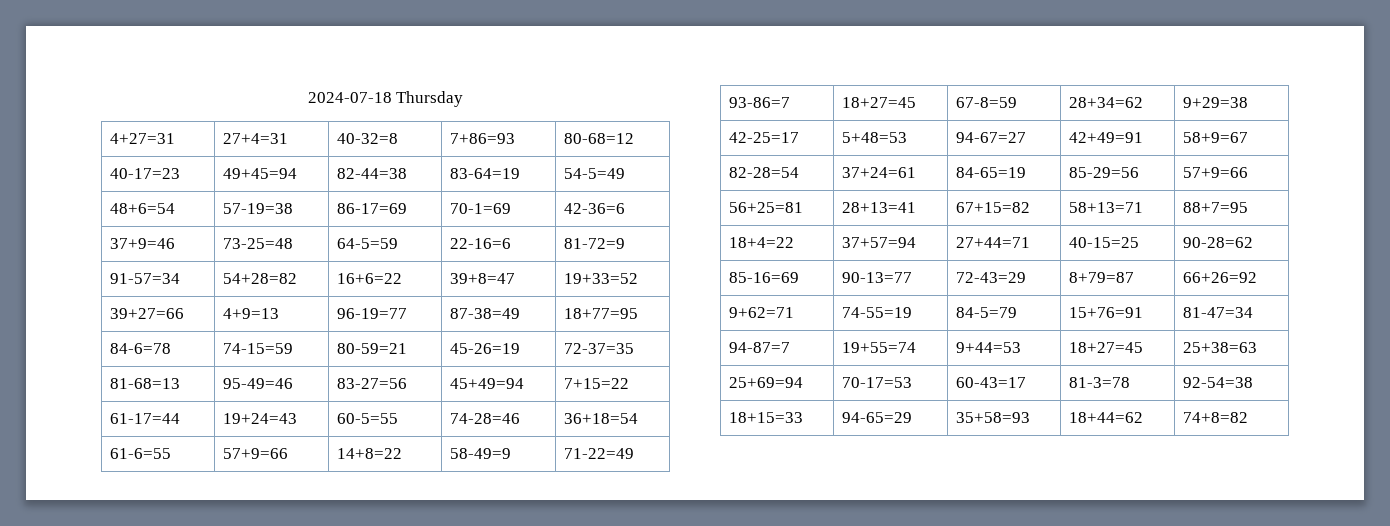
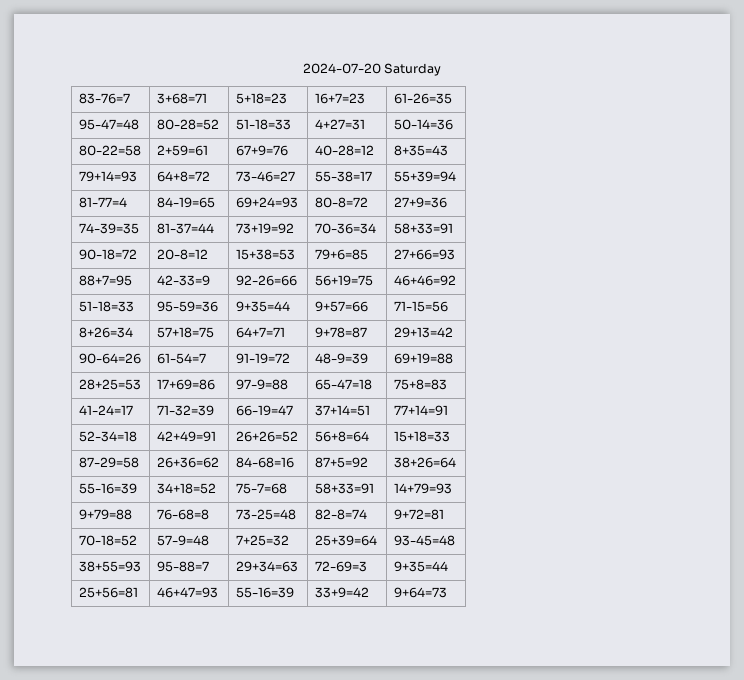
- 2024-07-18 Thursday
- 4+27=31 | 27+4=31 | 40-32=8 | 7+86=93 | 80-68=12
- 40-17=23 | 49+45=94 | 82-44=38 | 83-64=19 | 54-5=49
- 48+6=54 | 57-19=38 | 86-17=69 | 70-1=69 | 42-36=6
- 37+9=46 | 73-25=48 | 64-5=59 | 22-16=6 | 81-72=9
- 91-57=34 | 54+28=82 | 16+6=22 | 39+8=47 | 19+33=52
- 39+27=66 | 4+9=13 | 96-19=77 | 87-38=49 | 18+77=95
- 84-6=78 | 74-15=59 | 80-59=21 | 45-26=19 | 72-37=35
- 81-68=13 | 95-49=46 | 83-27=56 | 45+49=94 | 7+15=22
- 61-17=44 | 19+24=43 | 60-5=55 | 74-28=46 | 36+18=54
- 61-6=55 | 57+9=66 | 14+8=22 | 58-49=9 | 71-22=49
- 93-86=7 | 18+27=45 | 67-8=59 | 28+34=62 | 9+29=38
- 42-25=17 | 5+48=53 | 94-67=27 | 42+49=91 | 58+9=67
- 82-28=54 | 37+24=61 | 84-65=19 | 85-29=56 | 57+9=66
- 56+25=81 | 28+13=41 | 67+15=82 | 58+13=71 | 88+7=95
- 18+4=22 | 37+57=94 | 27+44=71 | 40-15=25 | 90-28=62
- 85-16=69 | 90-13=77 | 72-43=29 | 8+79=87 | 66+26=92
- 9+62=71 | 74-55=19 | 84-5=79 | 15+76=91 | 81-47=34
- 94-87=7 | 19+55=74 | 9+44=53 | 18+27=45 | 25+38=63
- 25+69=94 | 70-17=53 | 60-43=17 | 81-3=78 | 92-54=38
- 18+15=33 | 94-65=29 | 35+58=93 | 18+44=62 | 74+8=82
+ 2024-07-20 Saturday
+ 83-76=7 | 3+68=71 | 5+18=23 | 16+7=23 | 61-26=35
+ 95-47=48 | 80-28=52 | 51-18=33 | 4+27=31 | 50-14=36
+ 80-22=58 | 2+59=61 | 67+9=76 | 40-28=12 | 8+35=43
+ 79+14=93 | 64+8=72 | 73-46=27 | 55-38=17 | 55+39=94
+ 81-77=4 | 84-19=65 | 69+24=93 | 80-8=72 | 27+9=36
+ 74-39=35 | 81-37=44 | 73+19=92 | 70-36=34 | 58+33=91
+ 90-18=72 | 20-8=12 | 15+38=53 | 79+6=85 | 27+66=93
+ 88+7=95 | 42-33=9 | 92-26=66 | 56+19=75 | 46+46=92
+ 51-18=33 | 95-59=36 | 9+35=44 | 9+57=66 | 71-15=56
+ 8+26=34 | 57+18=75 | 64+7=71 | 9+78=87 | 29+13=42
+ 90-64=26 | 61-54=7 | 91-19=72 | 48-9=39 | 69+19=88
+ 28+25=53 | 17+69=86 | 97-9=88 | 65-47=18 | 75+8=83
+ 41-24=17 | 71-32=39 | 66-19=47 | 37+14=51 | 77+14=91
+ 52-34=18 | 42+49=91 | 26+26=52 | 56+8=64 | 15+18=33
+ 87-29=58 | 26+36=62 | 84-68=16 | 87+5=92 | 38+26=64
+ 55-16=39 | 34+18=52 | 75-7=68 | 58+33=91 | 14+79=93
+ 9+79=88 | 76-68=8 | 73-25=48 | 82-8=74 | 9+72=81
+ 70-18=52 | 57-9=48 | 7+25=32 | 25+39=64 | 93-45=48
+ 38+55=93 | 95-88=7 | 29+34=63 | 72-69=3 | 9+35=44
+ 25+56=81 | 46+47=93 | 55-16=39 | 33+9=42 | 9+64=73

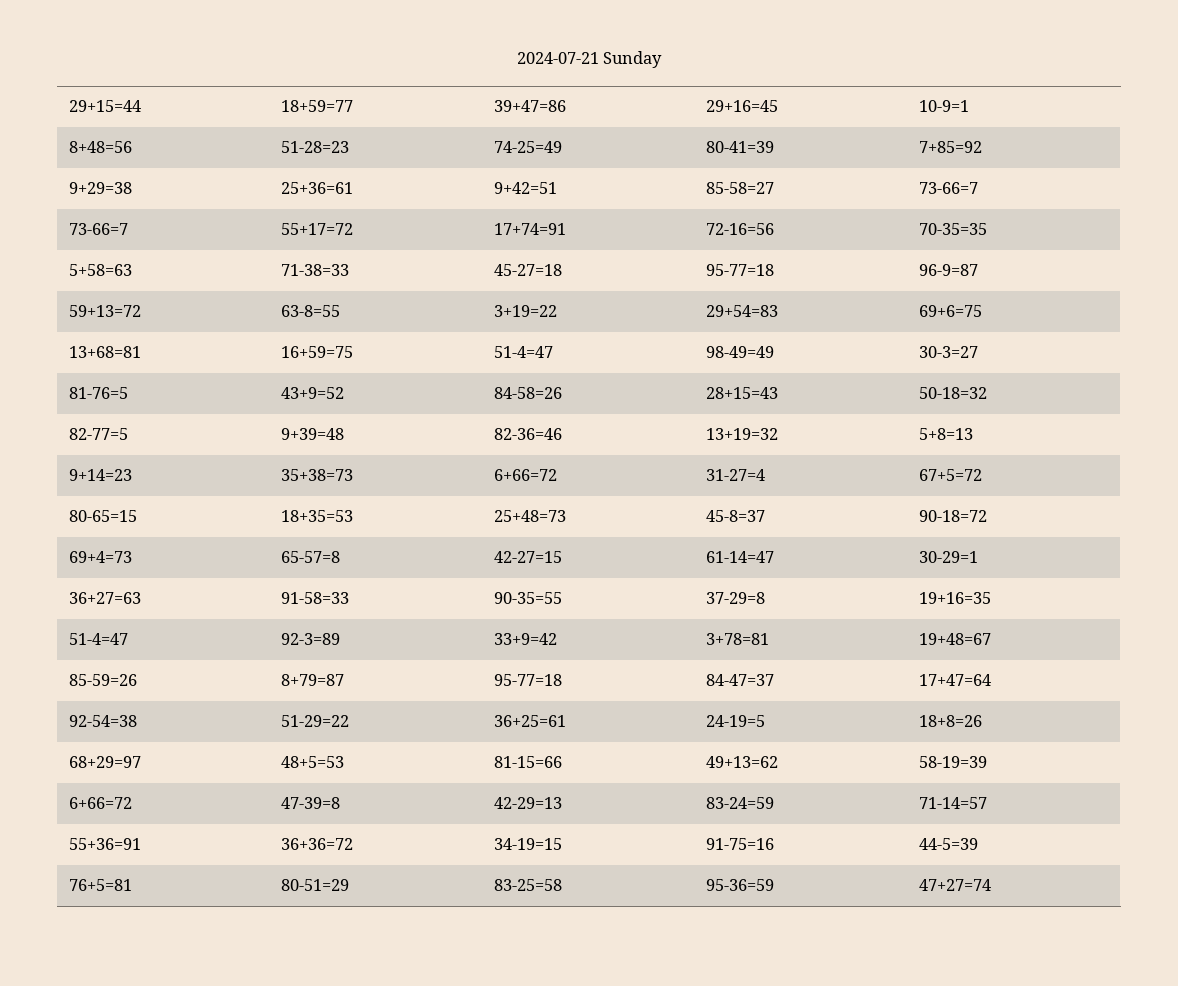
- 2024-07-20 Saturday
- 83-76=7 | 3+68=71 | 5+18=23 | 16+7=23 | 61-26=35
- 95-47=48 | 80-28=52 | 51-18=33 | 4+27=31 | 50-14=36
- 80-22=58 | 2+59=61 | 67+9=76 | 40-28=12 | 8+35=43
- 79+14=93 | 64+8=72 | 73-46=27 | 55-38=17 | 55+39=94
- 81-77=4 | 84-19=65 | 69+24=93 | 80-8=72 | 27+9=36
- 74-39=35 | 81-37=44 | 73+19=92 | 70-36=34 | 58+33=91
- 90-18=72 | 20-8=12 | 15+38=53 | 79+6=85 | 27+66=93
- 88+7=95 | 42-33=9 | 92-26=66 | 56+19=75 | 46+46=92
- 51-18=33 | 95-59=36 | 9+35=44 | 9+57=66 | 71-15=56
- 8+26=34 | 57+18=75 | 64+7=71 | 9+78=87 | 29+13=42
- 90-64=26 | 61-54=7 | 91-19=72 | 48-9=39 | 69+19=88
- 28+25=53 | 17+69=86 | 97-9=88 | 65-47=18 | 75+8=83
- 41-24=17 | 71-32=39 | 66-19=47 | 37+14=51 | 77+14=91
- 52-34=18 | 42+49=91 | 26+26=52 | 56+8=64 | 15+18=33
- 87-29=58 | 26+36=62 | 84-68=16 | 87+5=92 | 38+26=64
- 55-16=39 | 34+18=52 | 75-7=68 | 58+33=91 | 14+79=93
- 9+79=88 | 76-68=8 | 73-25=48 | 82-8=74 | 9+72=81
- 70-18=52 | 57-9=48 | 7+25=32 | 25+39=64 | 93-45=48
- 38+55=93 | 95-88=7 | 29+34=63 | 72-69=3 | 9+35=44
- 25+56=81 | 46+47=93 | 55-16=39 | 33+9=42 | 9+64=73
+ 2024-07-21 Sunday
+ 29+15=44 | 18+59=77 | 39+47=86 | 29+16=45 | 10-9=1
+ 8+48=56 | 51-28=23 | 74-25=49 | 80-41=39 | 7+85=92
+ 9+29=38 | 25+36=61 | 9+42=51 | 85-58=27 | 73-66=7
+ 73-66=7 | 55+17=72 | 17+74=91 | 72-16=56 | 70-35=35
+ 5+58=63 | 71-38=33 | 45-27=18 | 95-77=18 | 96-9=87
+ 59+13=72 | 63-8=55 | 3+19=22 | 29+54=83 | 69+6=75
+ 13+68=81 | 16+59=75 | 51-4=47 | 98-49=49 | 30-3=27
+ 81-76=5 | 43+9=52 | 84-58=26 | 28+15=43 | 50-18=32
+ 82-77=5 | 9+39=48 | 82-36=46 | 13+19=32 | 5+8=13
+ 9+14=23 | 35+38=73 | 6+66=72 | 31-27=4 | 67+5=72
+ 80-65=15 | 18+35=53 | 25+48=73 | 45-8=37 | 90-18=72
+ 69+4=73 | 65-57=8 | 42-27=15 | 61-14=47 | 30-29=1
+ 36+27=63 | 91-58=33 | 90-35=55 | 37-29=8 | 19+16=35
+ 51-4=47 | 92-3=89 | 33+9=42 | 3+78=81 | 19+48=67
+ 85-59=26 | 8+79=87 | 95-77=18 | 84-47=37 | 17+47=64
+ 92-54=38 | 51-29=22 | 36+25=61 | 24-19=5 | 18+8=26
+ 68+29=97 | 48+5=53 | 81-15=66 | 49+13=62 | 58-19=39
+ 6+66=72 | 47-39=8 | 42-29=13 | 83-24=59 | 71-14=57
+ 55+36=91 | 36+36=72 | 34-19=15 | 91-75=16 | 44-5=39
+ 76+5=81 | 80-51=29 | 83-25=58 | 95-36=59 | 47+27=74

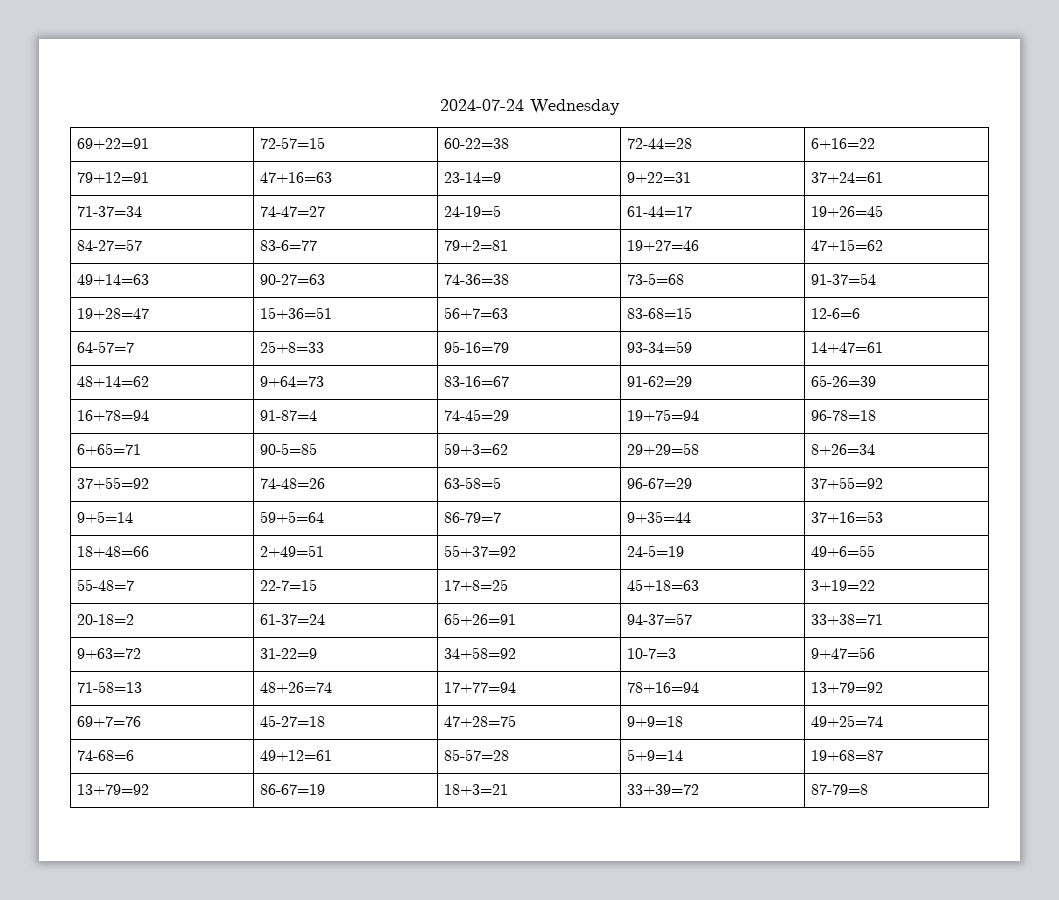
- 2024-07-21 Sunday
- 29+15=44 | 18+59=77 | 39+47=86 | 29+16=45 | 10-9=1
- 8+48=56 | 51-28=23 | 74-25=49 | 80-41=39 | 7+85=92
- 9+29=38 | 25+36=61 | 9+42=51 | 85-58=27 | 73-66=7
- 73-66=7 | 55+17=72 | 17+74=91 | 72-16=56 | 70-35=35
- 5+58=63 | 71-38=33 | 45-27=18 | 95-77=18 | 96-9=87
- 59+13=72 | 63-8=55 | 3+19=22 | 29+54=83 | 69+6=75
- 13+68=81 | 16+59=75 | 51-4=47 | 98-49=49 | 30-3=27
- 81-76=5 | 43+9=52 | 84-58=26 | 28+15=43 | 50-18=32
- 82-77=5 | 9+39=48 | 82-36=46 | 13+19=32 | 5+8=13
- 9+14=23 | 35+38=73 | 6+66=72 | 31-27=4 | 67+5=72
- 80-65=15 | 18+35=53 | 25+48=73 | 45-8=37 | 90-18=72
- 69+4=73 | 65-57=8 | 42-27=15 | 61-14=47 | 30-29=1
- 36+27=63 | 91-58=33 | 90-35=55 | 37-29=8 | 19+16=35
- 51-4=47 | 92-3=89 | 33+9=42 | 3+78=81 | 19+48=67
- 85-59=26 | 8+79=87 | 95-77=18 | 84-47=37 | 17+47=64
- 92-54=38 | 51-29=22 | 36+25=61 | 24-19=5 | 18+8=26
- 68+29=97 | 48+5=53 | 81-15=66 | 49+13=62 | 58-19=39
- 6+66=72 | 47-39=8 | 42-29=13 | 83-24=59 | 71-14=57
- 55+36=91 | 36+36=72 | 34-19=15 | 91-75=16 | 44-5=39
- 76+5=81 | 80-51=29 | 83-25=58 | 95-36=59 | 47+27=74
+ 2024-07-24 Wednesday
+ 69+22=91 | 72-57=15 | 60-22=38 | 72-44=28 | 6+16=22
+ 79+12=91 | 47+16=63 | 23-14=9 | 9+22=31 | 37+24=61
+ 71-37=34 | 74-47=27 | 24-19=5 | 61-44=17 | 19+26=45
+ 84-27=57 | 83-6=77 | 79+2=81 | 19+27=46 | 47+15=62
+ 49+14=63 | 90-27=63 | 74-36=38 | 73-5=68 | 91-37=54
+ 19+28=47 | 15+36=51 | 56+7=63 | 83-68=15 | 12-6=6
+ 64-57=7 | 25+8=33 | 95-16=79 | 93-34=59 | 14+47=61
+ 48+14=62 | 9+64=73 | 83-16=67 | 91-62=29 | 65-26=39
+ 16+78=94 | 91-87=4 | 74-45=29 | 19+75=94 | 96-78=18
+ 6+65=71 | 90-5=85 | 59+3=62 | 29+29=58 | 8+26=34
+ 37+55=92 | 74-48=26 | 63-58=5 | 96-67=29 | 37+55=92
+ 9+5=14 | 59+5=64 | 86-79=7 | 9+35=44 | 37+16=53
+ 18+48=66 | 2+49=51 | 55+37=92 | 24-5=19 | 49+6=55
+ 55-48=7 | 22-7=15 | 17+8=25 | 45+18=63 | 3+19=22
+ 20-18=2 | 61-37=24 | 65+26=91 | 94-37=57 | 33+38=71
+ 9+63=72 | 31-22=9 | 34+58=92 | 10-7=3 | 9+47=56
+ 71-58=13 | 48+26=74 | 17+77=94 | 78+16=94 | 13+79=92
+ 69+7=76 | 45-27=18 | 47+28=75 | 9+9=18 | 49+25=74
+ 74-68=6 | 49+12=61 | 85-57=28 | 5+9=14 | 19+68=87
+ 13+79=92 | 86-67=19 | 18+3=21 | 33+39=72 | 87-79=8

